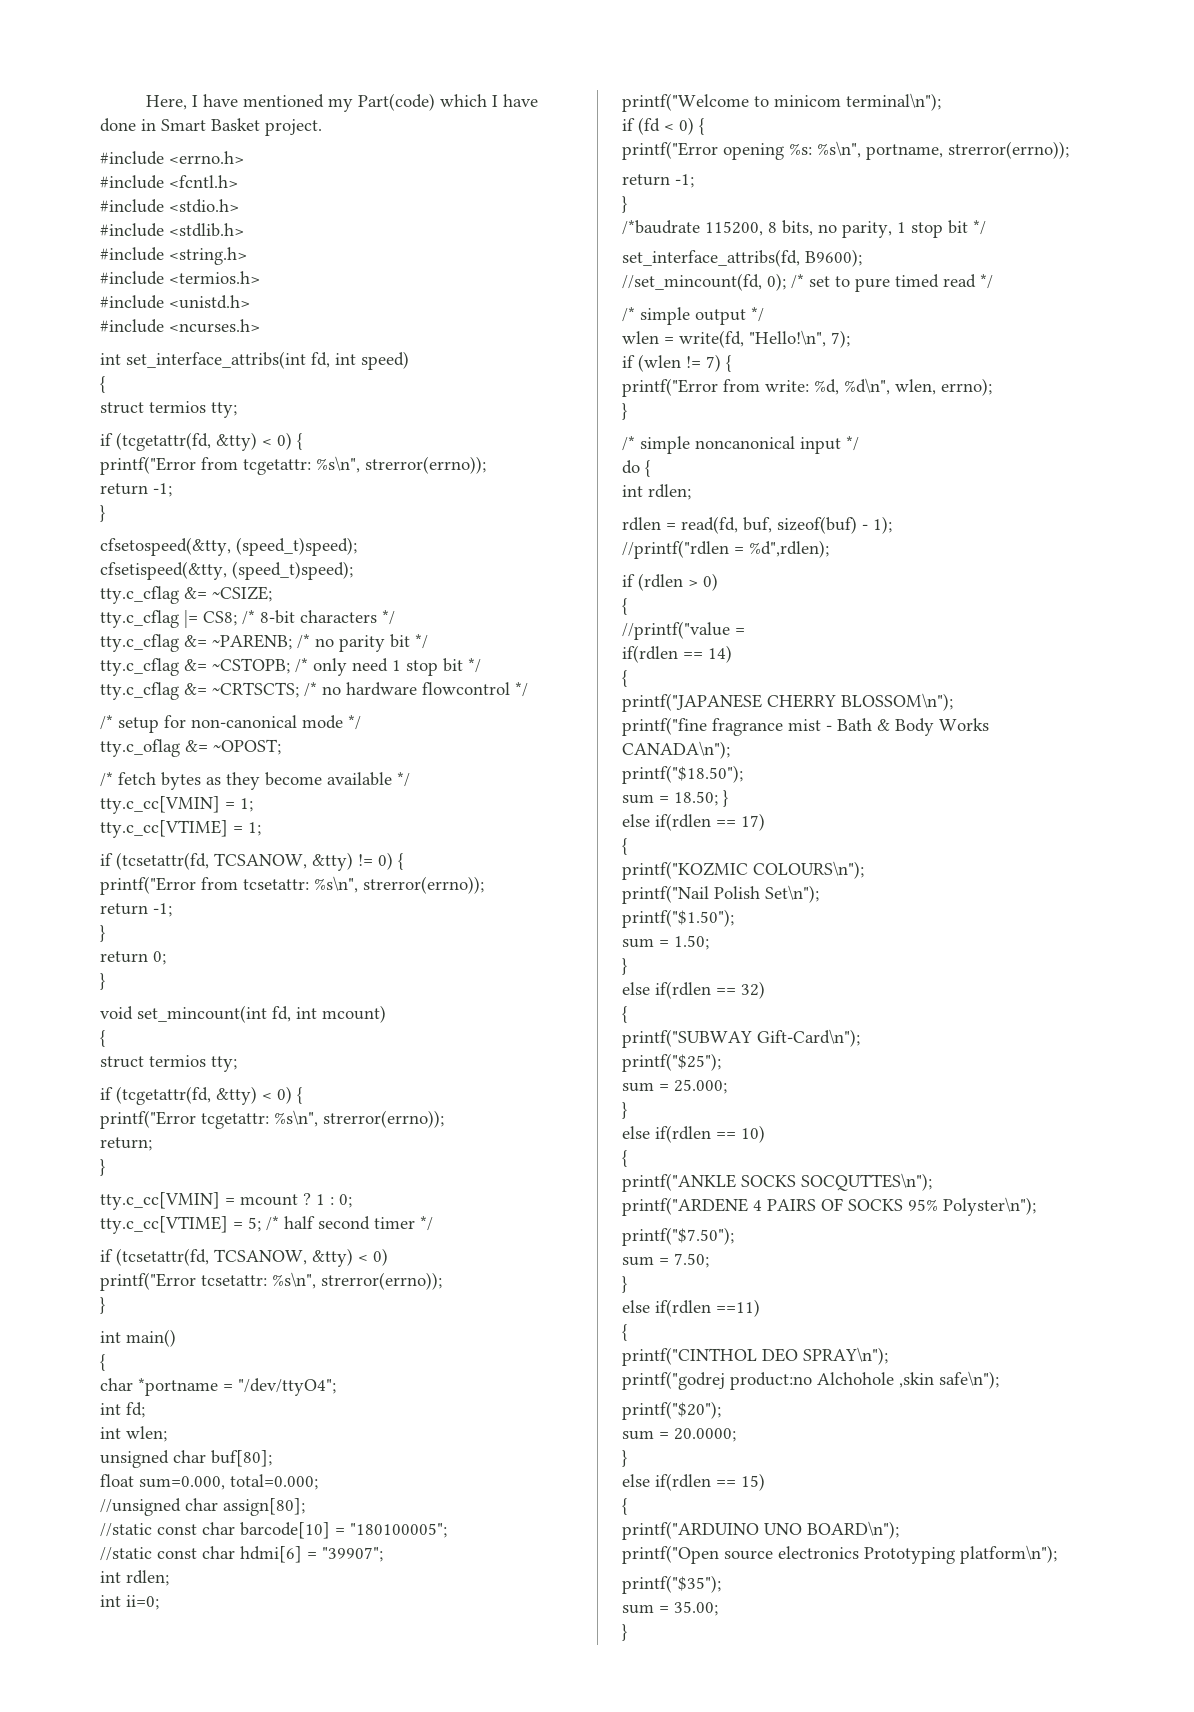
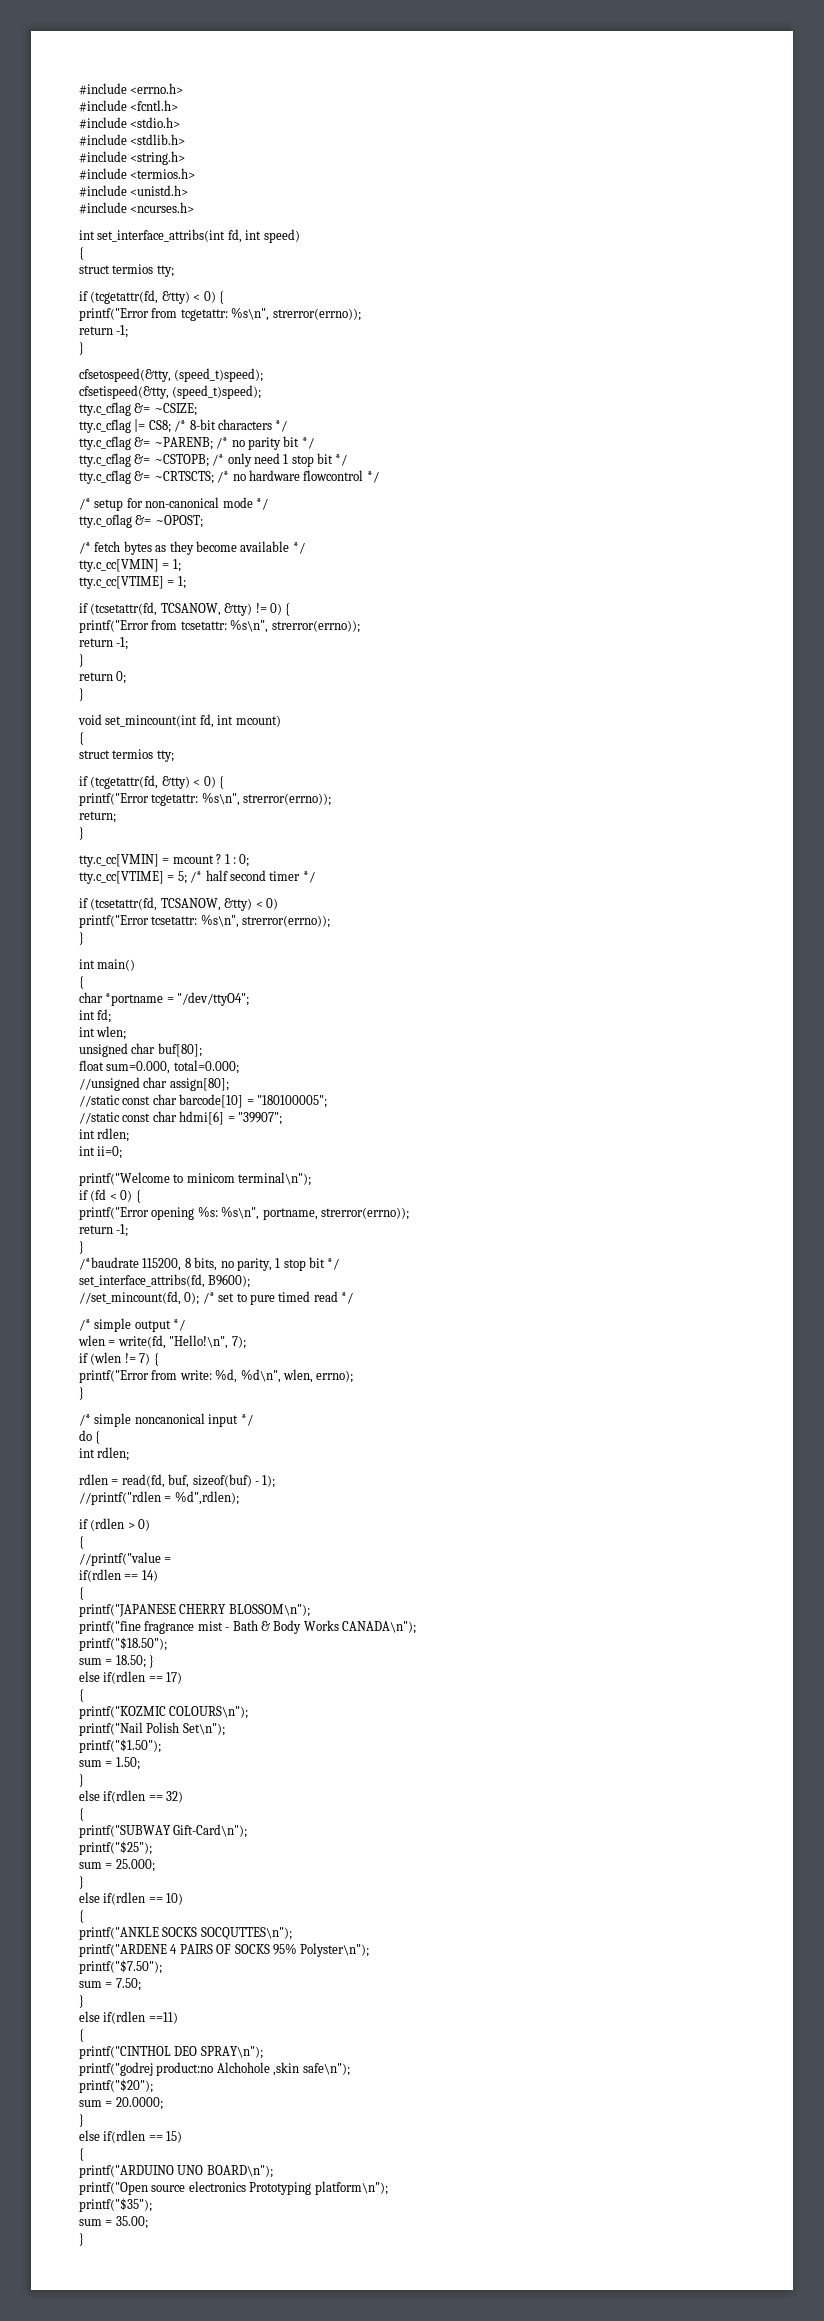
- Here, I have mentioned my Part(code) which I have done in Smart Basket project.

